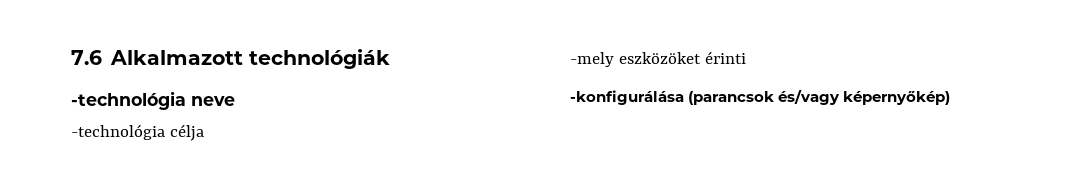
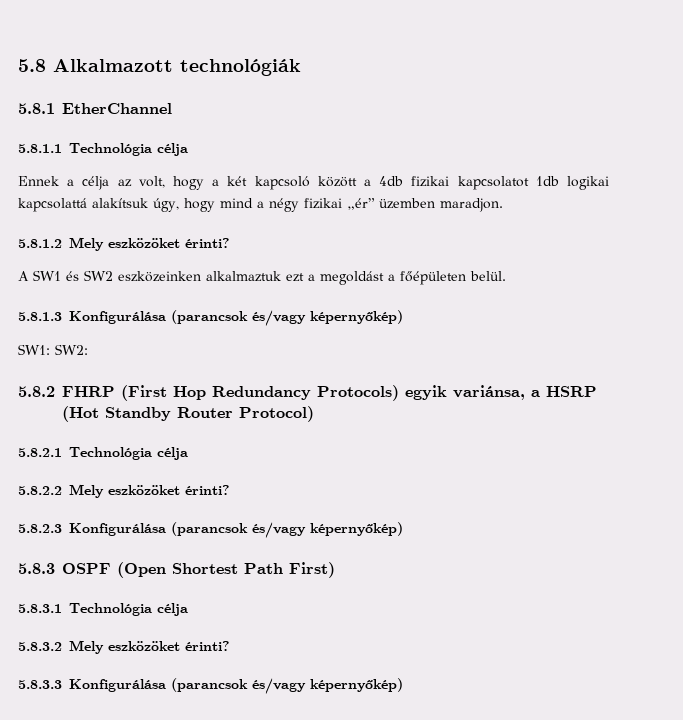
- 7.6 Alkalmazott technológiák
+ 5.8 Alkalmazott technológiák
- -technológia neve
- -technológia célja
- -mely eszközöket érinti
- -konfigurálása (parancsok és/vagy képernyőkép)
+ 5.8.1 EtherChannel
+ 5.8.1.1 Technológia célja
+ Ennek a célja az volt, hogy a két kapcsoló között a 4db fizikai kapcsolatot 1db logikai kapcsolattá alakítsuk úgy, hogy mind a négy fizikai „ér” üzemben maradjon.
+ 5.8.1.2 Mely eszközöket érinti?
+ A SW1 és SW2 eszközeinken alkalmaztuk ezt a megoldást a főépületen belül.
+ 5.8.1.3 Konfigurálása (parancsok és/vagy képernyőkép)
+ SW1: SW2:
+ 5.8.2 FHRP (First Hop Redundancy Protocols) egyik variánsa, a HSRP (Hot Standby Router Protocol)
+ 5.8.2.1 Technológia célja
+ 5.8.2.2 Mely eszközöket érinti?
+ 5.8.2.3 Konfigurálása (parancsok és/vagy képernyőkép)
+ 5.8.3 OSPF (Open Shortest Path First)
+ 5.8.3.1 Technológia célja
+ 5.8.3.2 Mely eszközöket érinti?
+ 5.8.3.3 Konfigurálása (parancsok és/vagy képernyőkép)

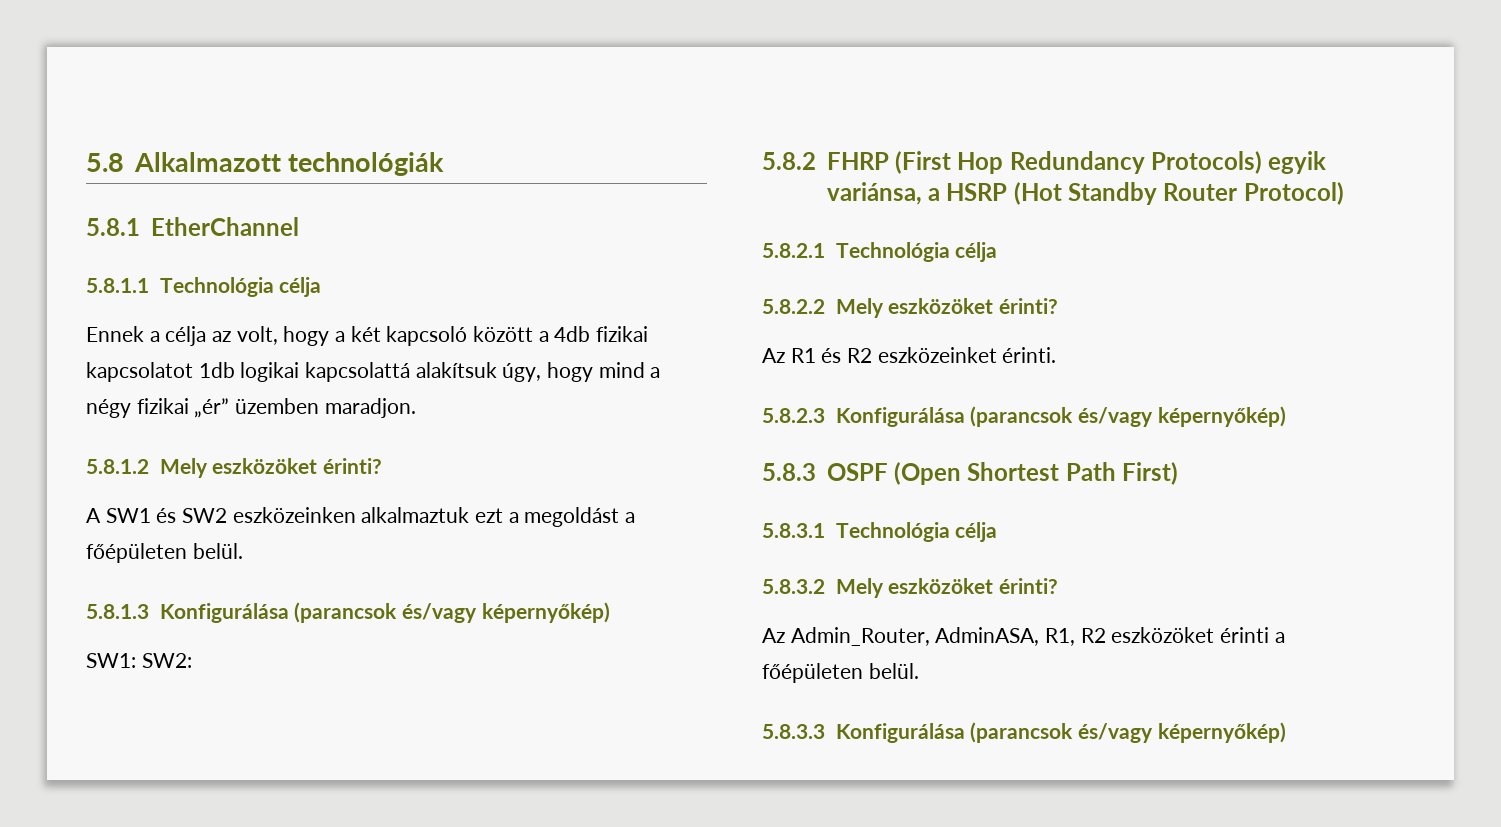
+ Az R1 és R2 eszközeinket érinti.
+ Az Admin_Router, AdminASA, R1, R2 eszközöket érinti a főépületen belül.

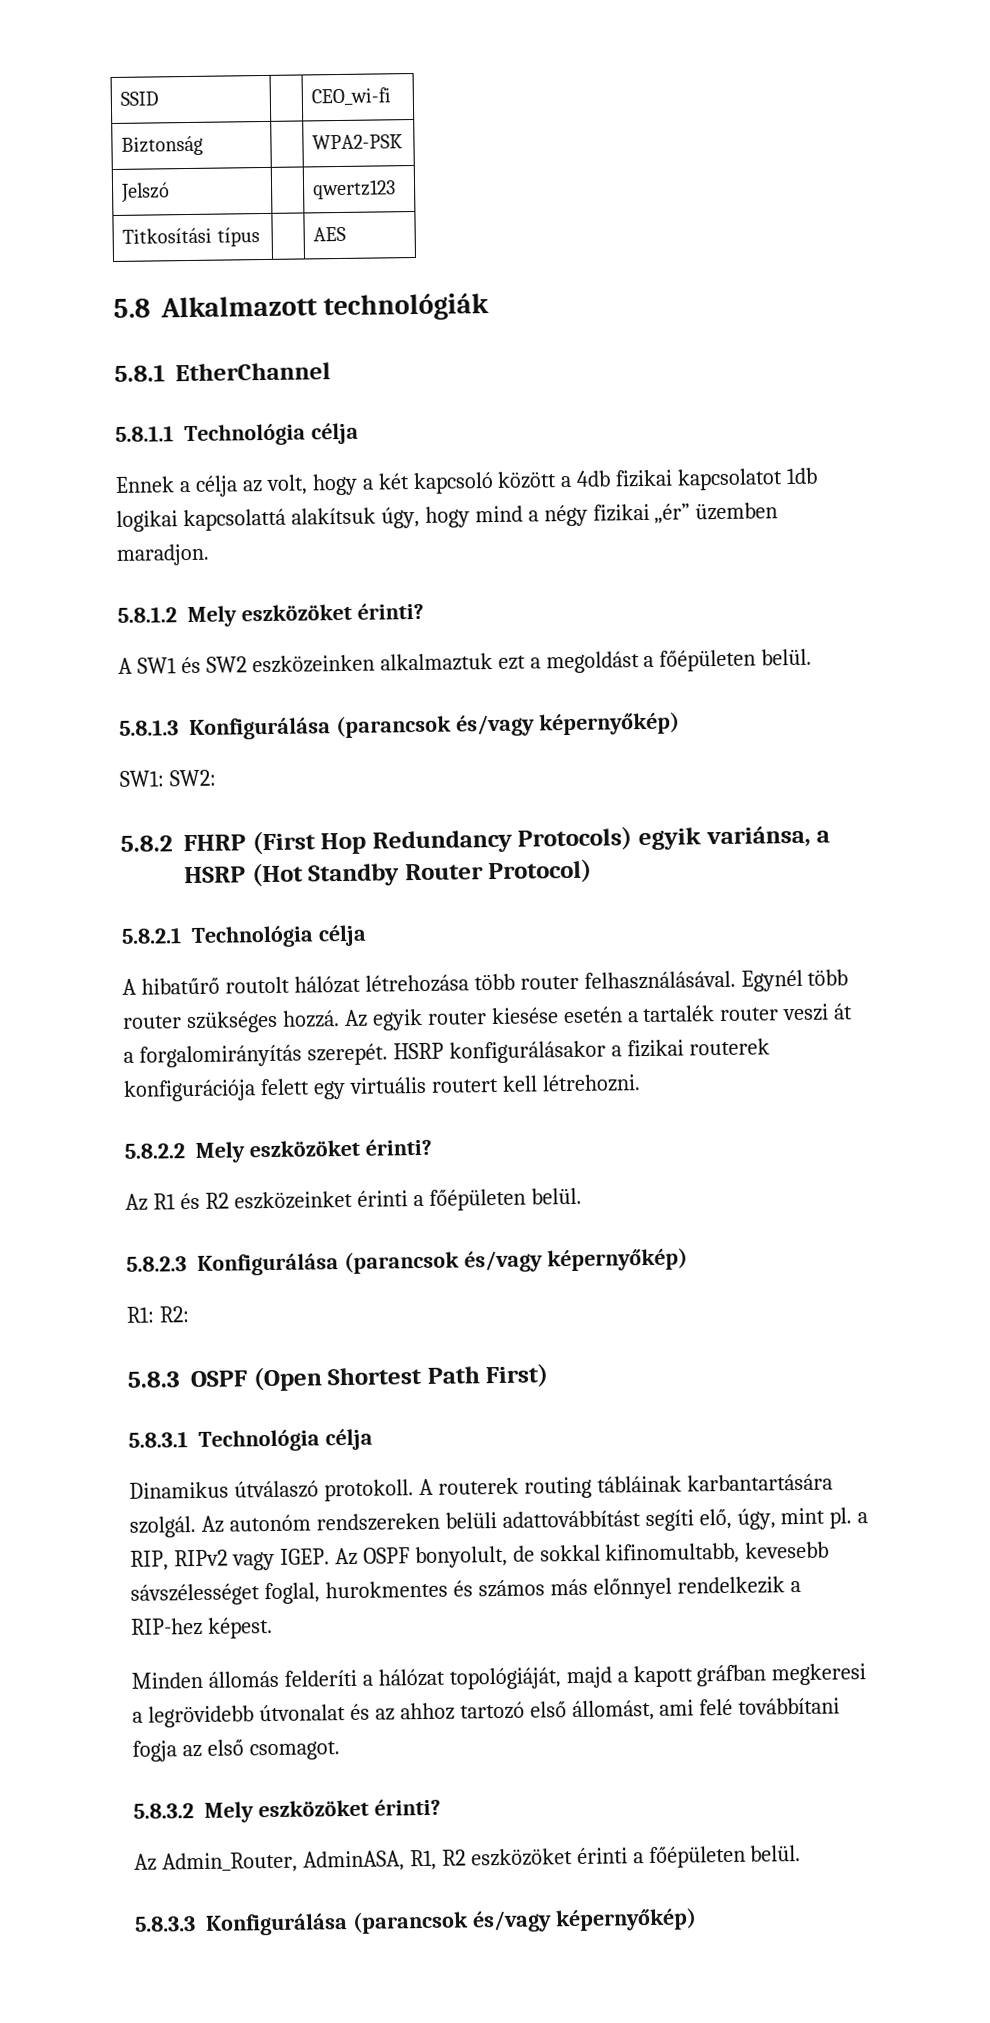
+ SSID | | CEO_wi-fi
+ Biztonság | | WPA2-PSK
+ Jelszó | | qwertz123
+ Titkosítási típus | | AES
+ A hibatűrő routolt hálózat létrehozása több router felhasználásával. Egynél több router szükséges hozzá. Az egyik router kiesése esetén a tartalék router veszi át a forgalomirányítás szerepét. HSRP konfigurálásakor a fizikai routerek konfigurációja felett egy virtuális routert kell létrehozni.
- Az R1 és R2 eszközeinket érinti.
+ Az R1 és R2 eszközeinket érinti a főépületen belül.
+ R1: R2:
+ Dinamikus útválaszó protokoll. A routerek routing tábláinak karbantartására szolgál. Az autonóm rendszereken belüli adattovábbítást segíti elő, úgy, mint pl. a RIP, RIPv2 vagy IGEP. Az OSPF bonyolult, de sokkal kifinomultabb, kevesebb sávszélességet foglal, hurokmentes és számos más előnnyel rendelkezik a RIP-hez képest.
+ Minden állomás felderíti a hálózat topológiáját, majd a kapott gráfban megkeresi a legrövidebb útvonalat és az ahhoz tartozó első állomást, ami felé továbbítani fogja az első csomagot.

